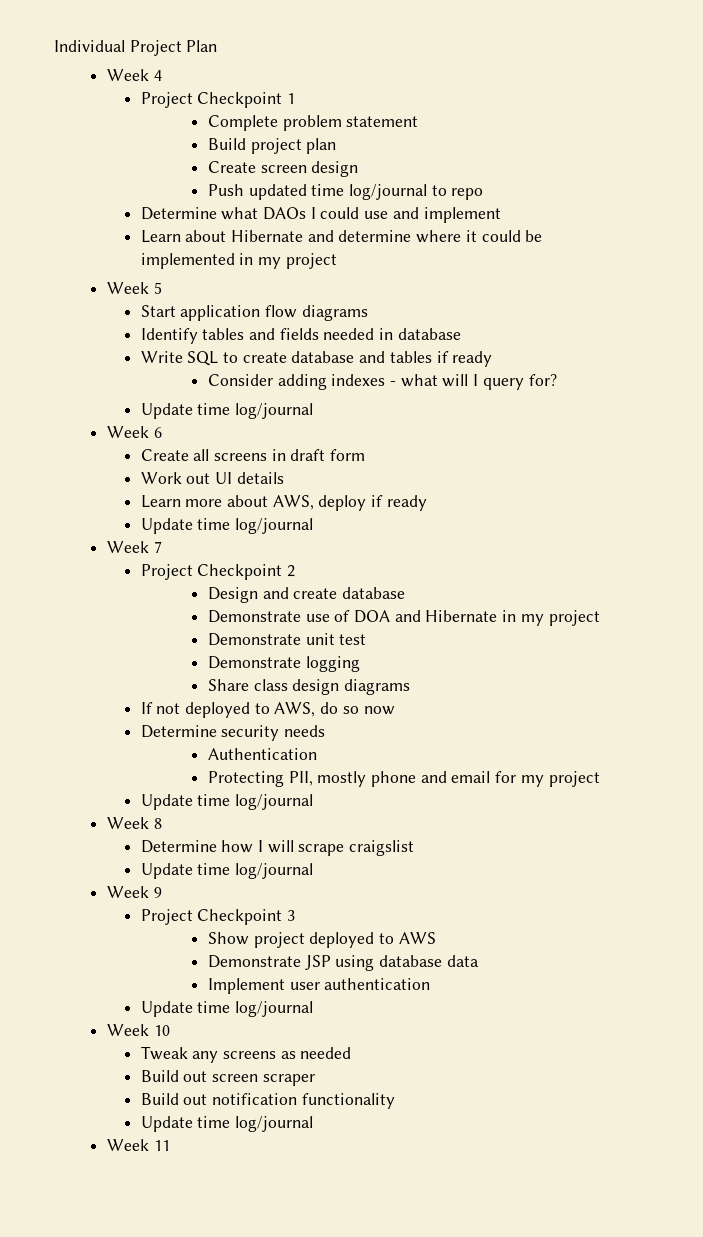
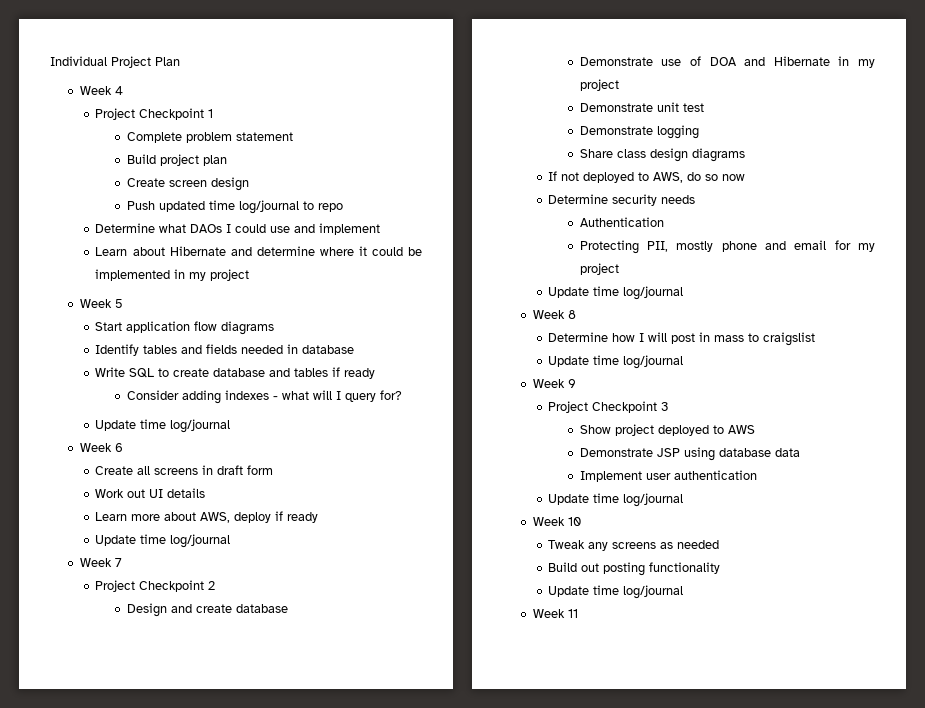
- Determine how I will scrape craigslist
+ Determine how I will post in mass to craigslist
- Build out screen scraper
- Build out notification functionality
+ Build out posting functionality

